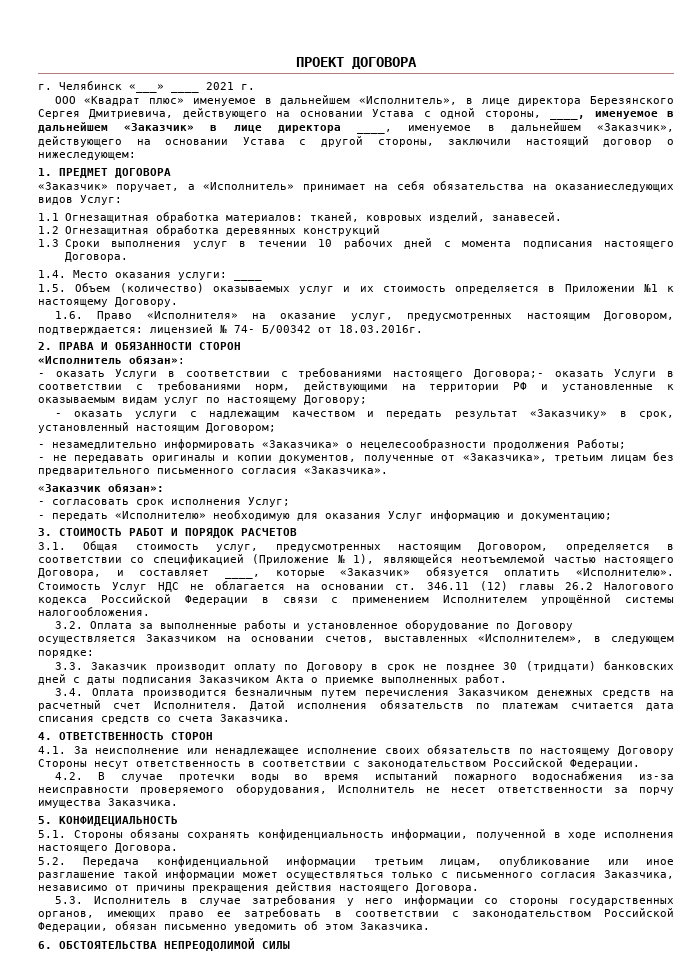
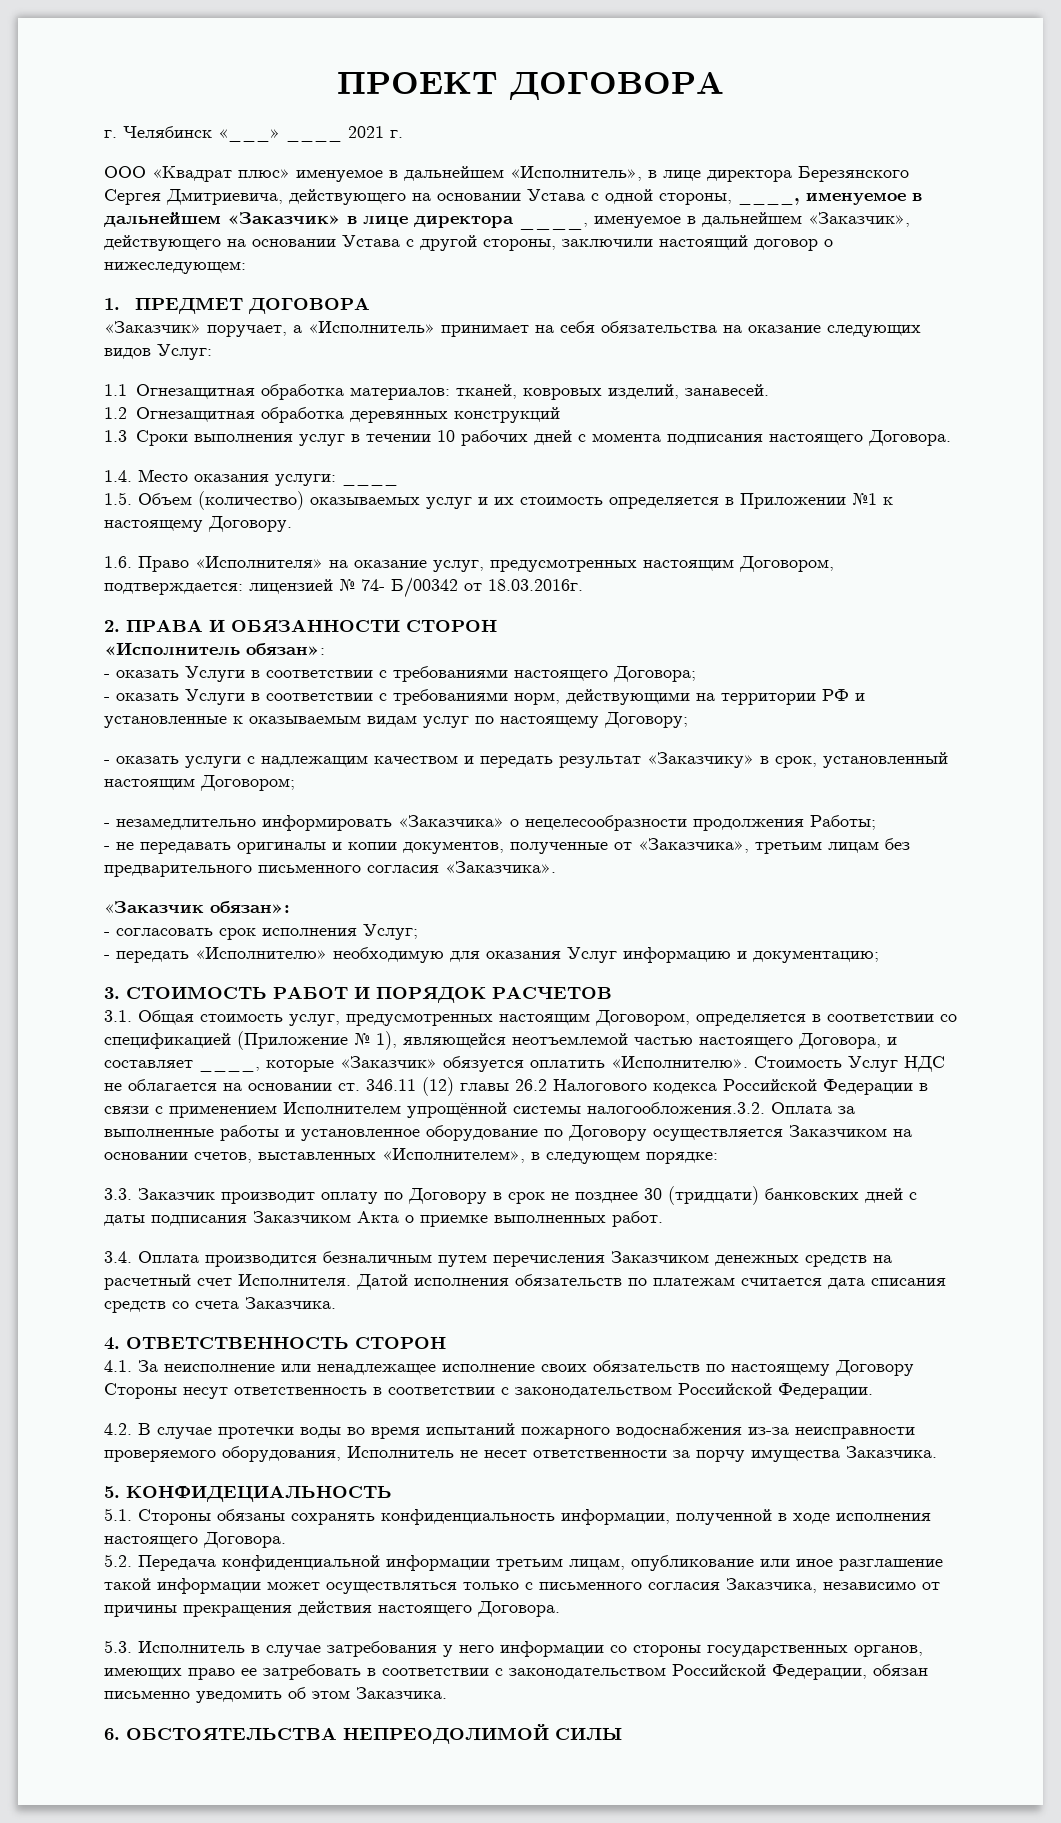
- «Заказчик» поручает, а «Исполнитель» принимает на себя обязательства на оказаниеследующих видов Услуг:
+ «Заказчик» поручает, а «Исполнитель» принимает на себя обязательства на оказание следующих видов Услуг:
- - оказать Услуги в соответствии с требованиями настоящего Договора;- оказать Услуги в соответствии с требованиями норм, действующими на территории РФ и установленные к оказываемым видам услуг по настоящему Договору;
+ - оказать Услуги в соответствии с требованиями настоящего Договора;
+ - оказать Услуги в соответствии с требованиями норм, действующими на территории РФ и установленные к оказываемым видам услуг по настоящему Договору;
- Стоимость Услуг НДС не облагается на основании ст. 346.11 (12) главы 26.2 Налогового кодекса Российской Федерации в связи с применением Исполнителем упрощённой системы налогообложения.
- 3.2. Оплата за выполненные работы и установленное оборудование по Договору осуществляется Заказчиком на основании счетов, выставленных «Исполнителем», в следующем порядке:
+ Стоимость Услуг НДС не облагается на основании ст. 346.11 (12) главы 26.2 Налогового кодекса Российской Федерации в связи с применением Исполнителем упрощённой системы налогообложения.3.2. Оплата за выполненные работы и установленное оборудование по Договору осуществляется Заказчиком на основании счетов, выставленных «Исполнителем», в следующем порядке:

